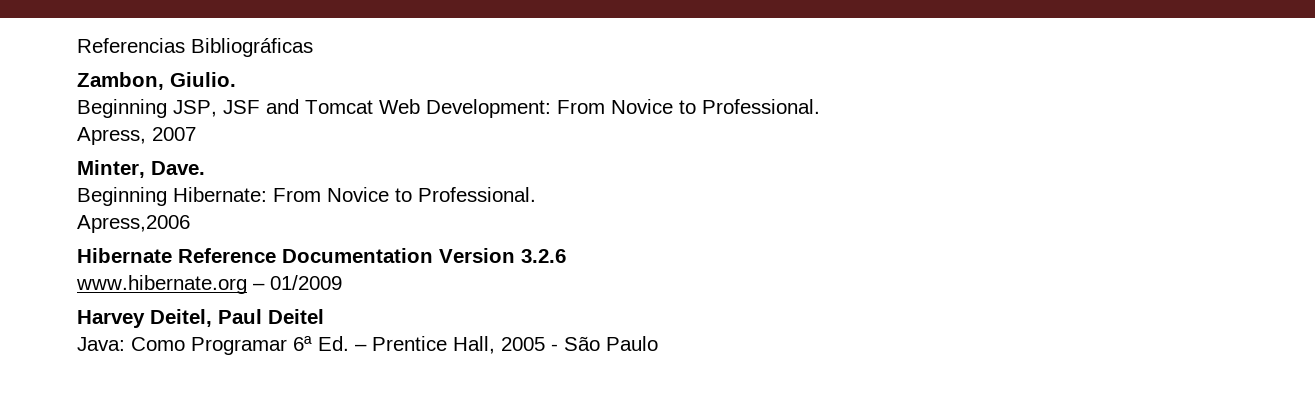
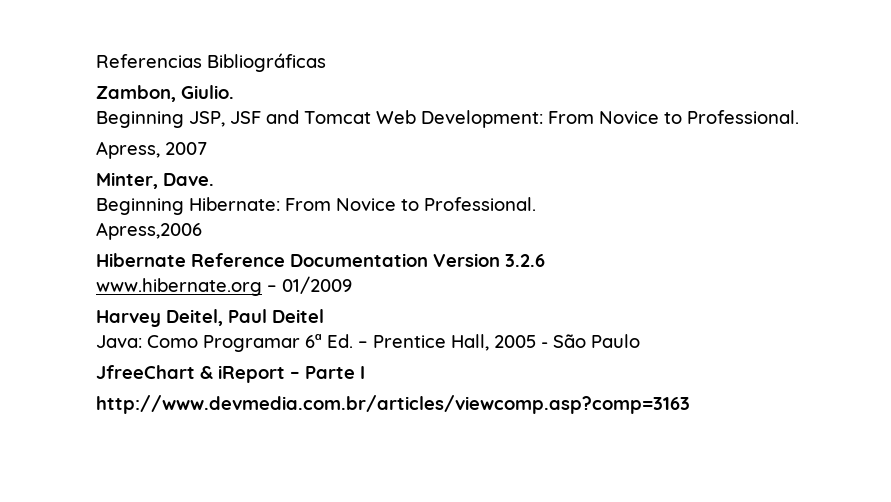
+ JfreeChart & iReport – Parte I
+ http://www.devmedia.com.br/articles/viewcomp.asp?comp=3163

